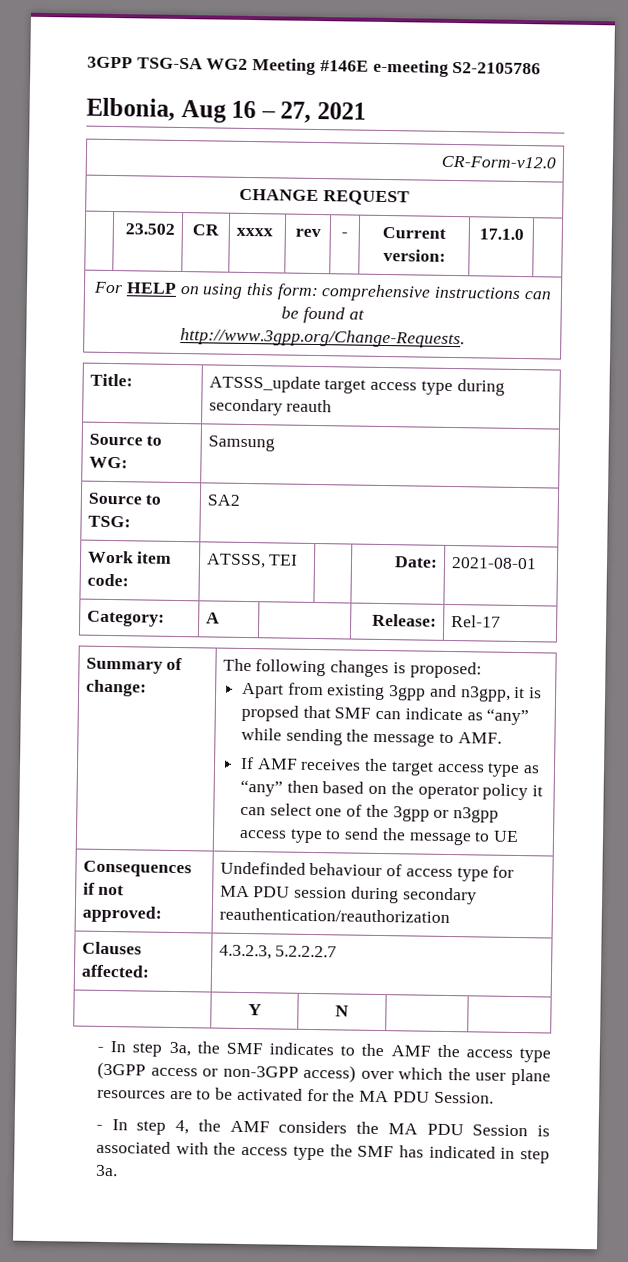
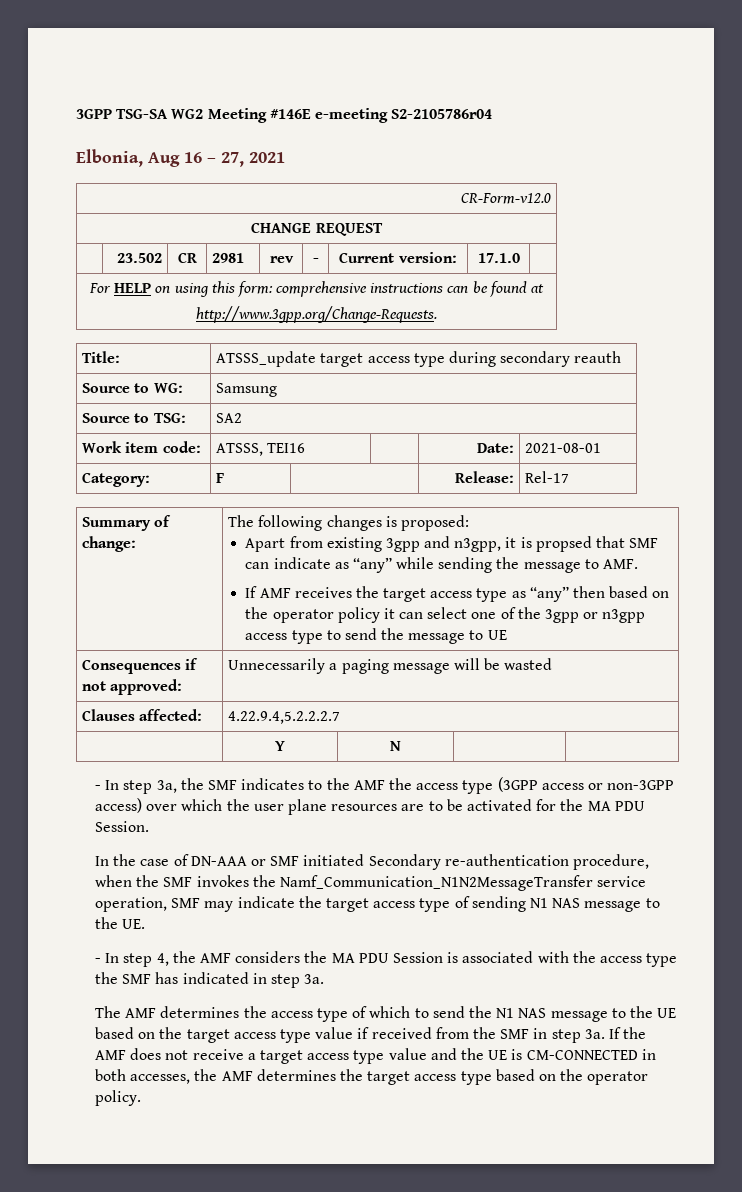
- 3GPP TSG-SA WG2 Meeting #146E e-meeting S2-2105786
+ 3GPP TSG-SA WG2 Meeting #146E e-meeting S2-2105786r04
- | 23.502 | CR | xxxx | rev | - | Current version: | 17.1.0 |
+ | 23.502 | CR | 2981 | rev | - | Current version: | 17.1.0 |
- Work item code: | ATSSS, TEI | | Date: | 2021-08-01
+ Work item code: | ATSSS, TEI16 | | Date: | 2021-08-01
- Category: | A | | Release: | Rel-17
+ Category: | F | | Release: | Rel-17
- Consequences if not approved: | Undefinded behaviour of access type for MA PDU session during secondary reauthentication/reauthorization
+ Consequences if not approved: | Unnecessarily a paging message will be wasted
- Clauses affected: | 4.3.2.3, 5.2.2.2.7
+ Clauses affected: | 4.22.9.4,5.2.2.2.7
+ In the case of DN-AAA or SMF initiated Secondary re-authentication procedure, when the SMF invokes the Namf_Communication_N1N2MessageTransfer service operation, SMF may indicate the target access type of sending N1 NAS message to the UE.
+ The AMF determines the access type of which to send the N1 NAS message to the UE based on the target access type value if received from the SMF in step 3a. If the AMF does not receive a target access type value and the UE is CM-CONNECTED in both accesses, the AMF determines the target access type based on the operator policy.

